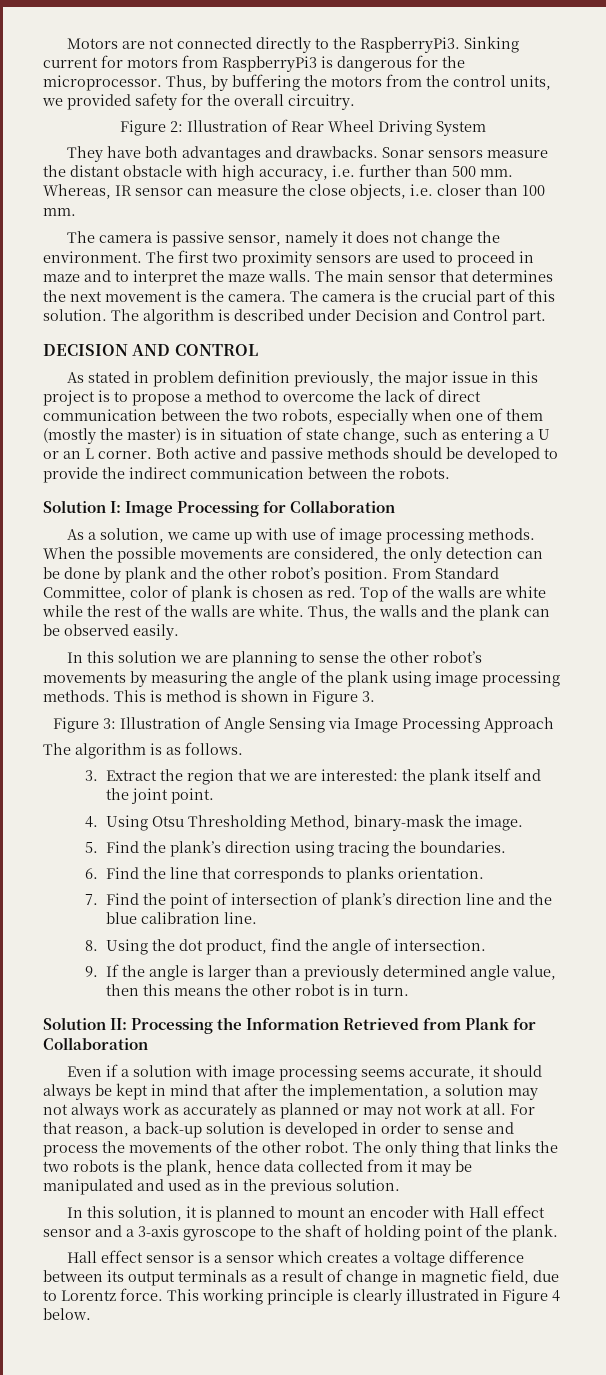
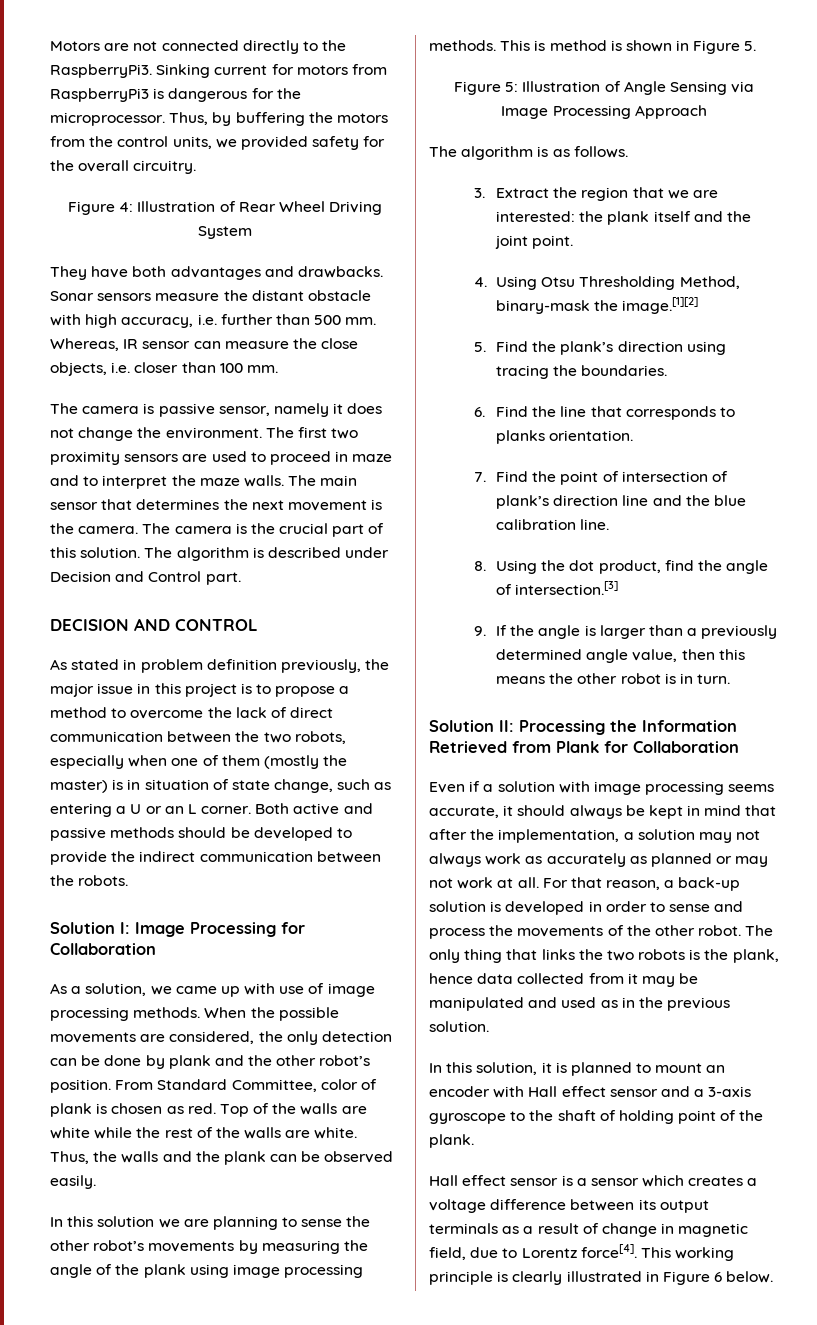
- Figure 2: Illustration of Rear Wheel Driving System
+ Figure 4: Illustration of Rear Wheel Driving System
- This is method is shown in Figure 3.
- Figure 3: Illustration of Angle Sensing via Image Processing Approach
+ This is method is shown in Figure 5.
+ Figure 5: Illustration of Angle Sensing via Image Processing Approach
- 4. Using Otsu Thresholding Method, binary-mask the image.
+ 4. Using Otsu Thresholding Method, binary-mask the image.[1][2]
- 8. Using the dot product, find the angle of intersection.
+ 8. Using the dot product, find the angle of intersection.[3]
- Hall effect sensor is a sensor which creates a voltage difference between its output terminals as a result of change in magnetic field, due to Lorentz force.
+ Hall effect sensor is a sensor which creates a voltage difference between its output terminals as a result of change in magnetic field, due to Lorentz force[4].
- This working principle is clearly illustrated in Figure 4 below.
+ This working principle is clearly illustrated in Figure 6 below.

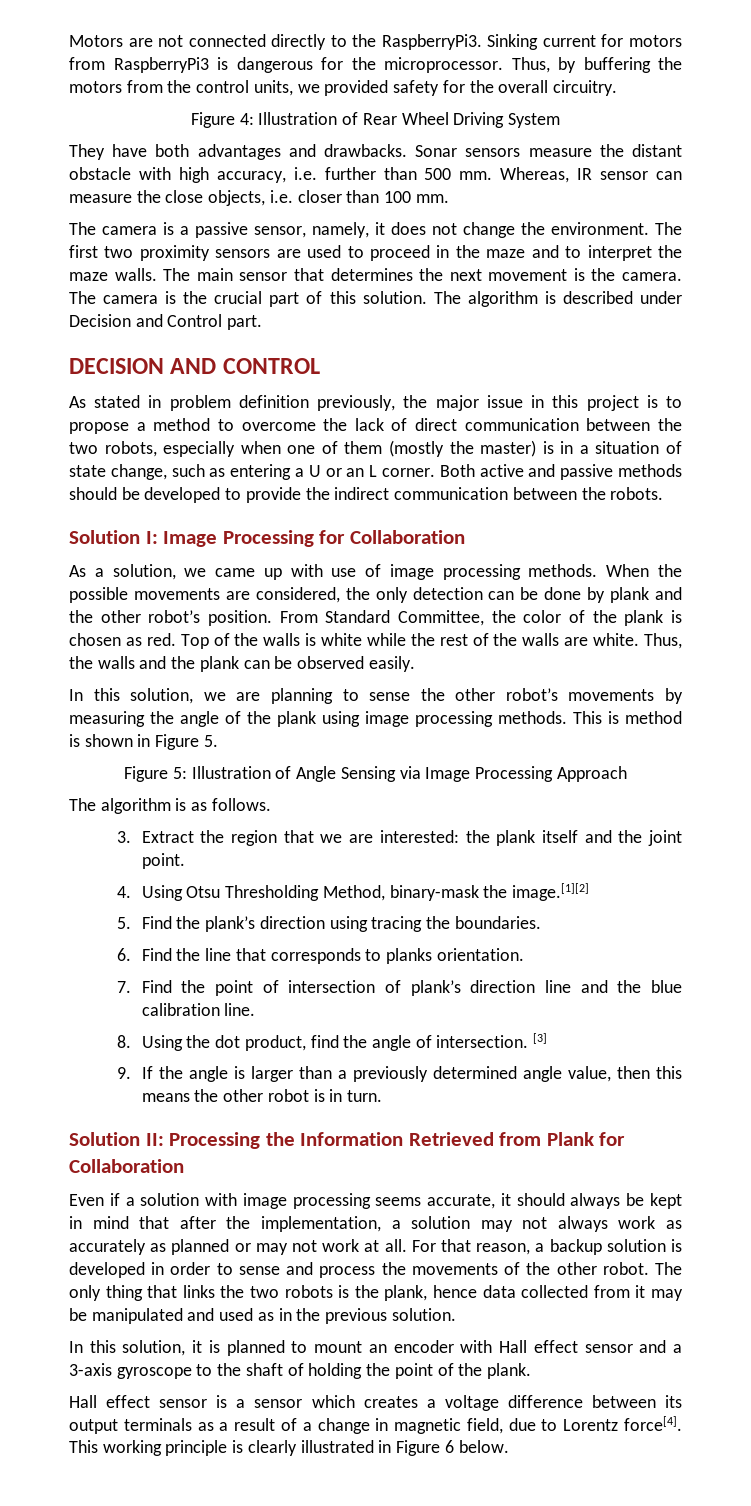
- The camera is passive sensor, namely it does not change the environment.
+ The camera is a passive sensor, namely, it does not change the environment.
- The first two proximity sensors are used to proceed in maze and to interpret the maze walls.
+ The first two proximity sensors are used to proceed in the maze and to interpret the maze walls.
- As stated in problem definition previously, the major issue in this project is to propose a method to overcome the lack of direct communication between the two robots, especially when one of them (mostly the master) is in situation of state change, such as entering a U or an L corner.
+ As stated in problem definition previously, the major issue in this project is to propose a method to overcome the lack of direct communication between the two robots, especially when one of them (mostly the master) is in a situation of state change, such as entering a U or an L corner.
- From Standard Committee, color of plank is chosen as red.
+ From Standard Committee, the color of the plank is chosen as red.
- Top of the walls are white while the rest of the walls are white.
+ Top of the walls is white while the rest of the walls are white.
- In this solution we are planning to sense the other robot’s movements by measuring the angle of the plank using image processing methods.
+ In this solution, we are planning to sense the other robot’s movements by measuring the angle of the plank using image processing methods.
- 8. Using the dot product, find the angle of intersection.[3]
+ 8. Using the dot product, find the angle of intersection. [3]
- For that reason, a back-up solution is developed in order to sense and process the movements of the other robot.
+ For that reason, a backup solution is developed in order to sense and process the movements of the other robot.
- In this solution, it is planned to mount an encoder with Hall effect sensor and a 3-axis gyroscope to the shaft of holding point of the plank.
+ In this solution, it is planned to mount an encoder with Hall effect sensor and a 3-axis gyroscope to the shaft of holding the point of the plank.
- Hall effect sensor is a sensor which creates a voltage difference between its output terminals as a result of change in magnetic field, due to Lorentz force[4].
+ Hall effect sensor is a sensor which creates a voltage difference between its output terminals as a result of a change in magnetic field, due to Lorentz force[4].

